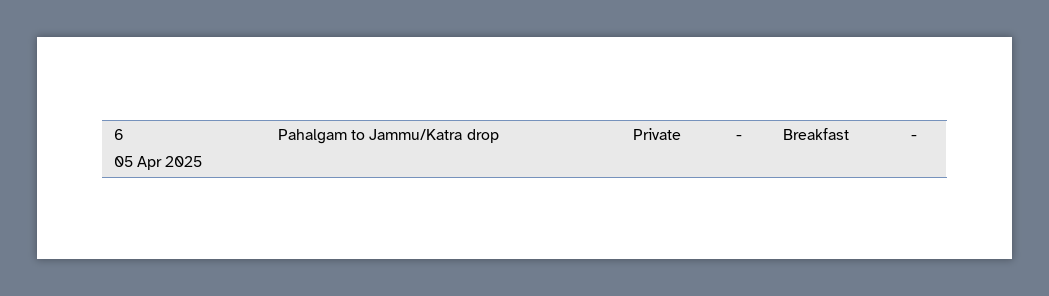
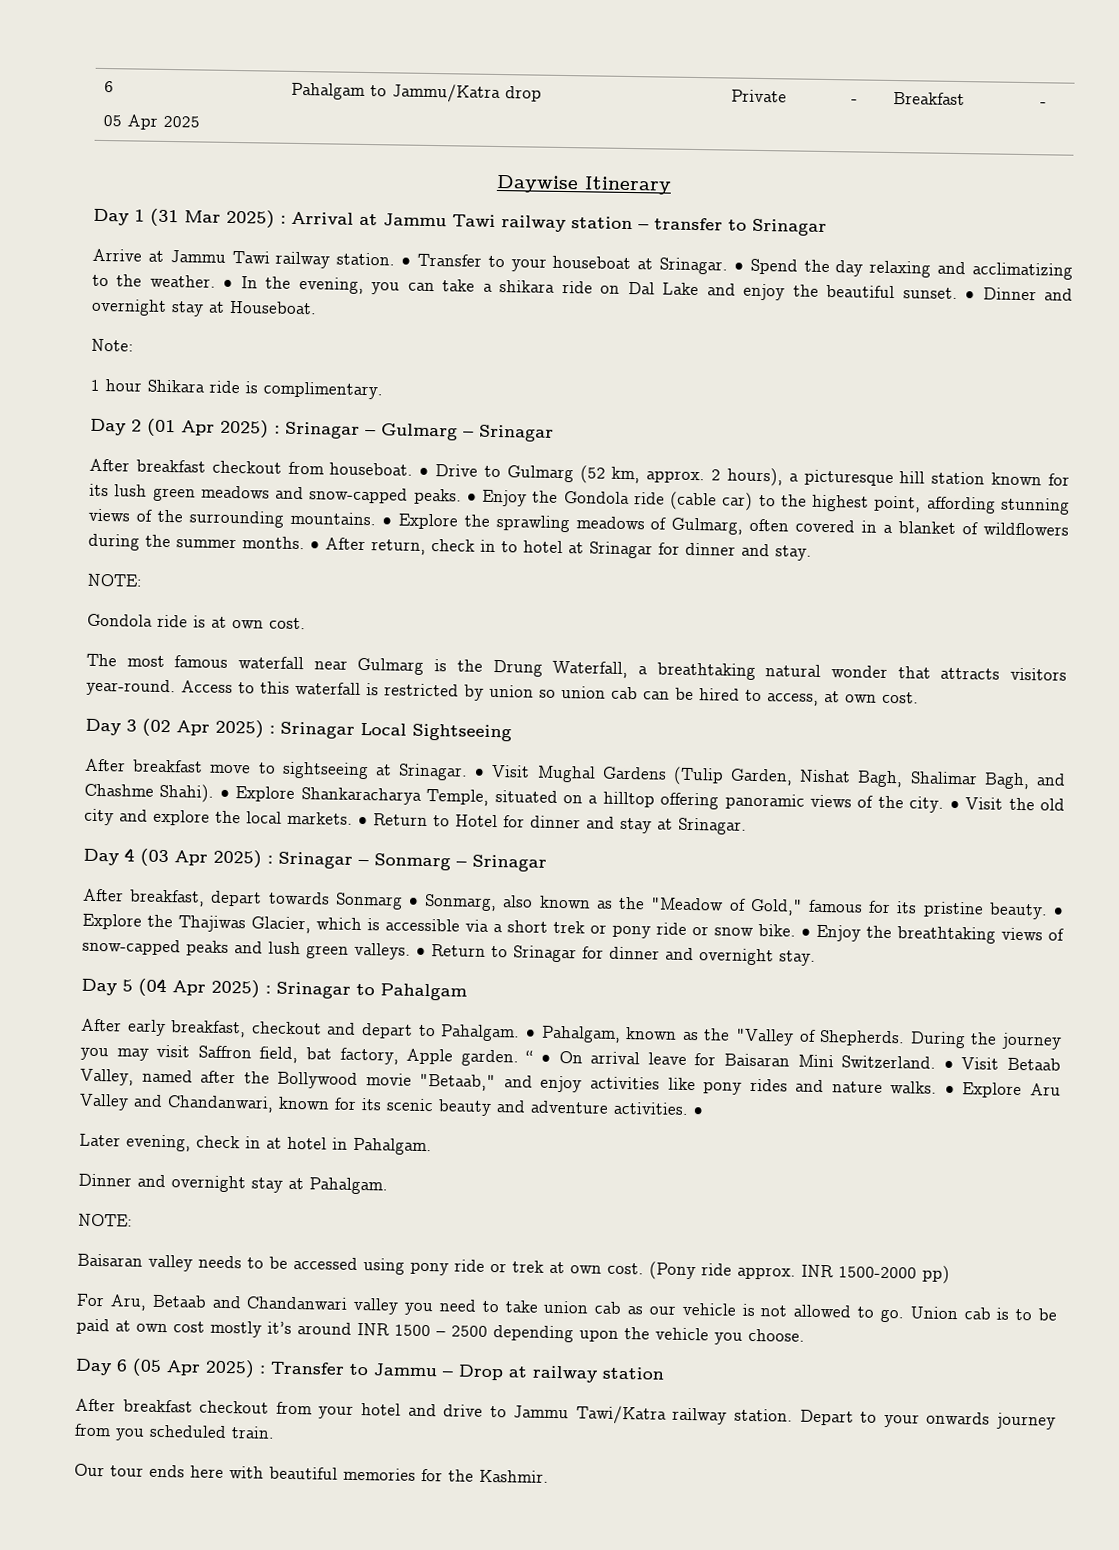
+ Daywise Itinerary
+ Day 1 (31 Mar 2025) : Arrival at Jammu Tawi railway station – transfer to Srinagar
+ Arrive at Jammu Tawi railway station. • Transfer to your houseboat at Srinagar. • Spend the day relaxing and acclimatizing to the weather. • In the evening, you can take a shikara ride on Dal Lake and enjoy the beautiful sunset. • Dinner and overnight stay at Houseboat.
+ Note:
+ 1 hour Shikara ride is complimentary.
+ Day 2 (01 Apr 2025) : Srinagar – Gulmarg – Srinagar
+ After breakfast checkout from houseboat. • Drive to Gulmarg (52 km, approx. 2 hours), a picturesque hill station known for its lush green meadows and snow-capped peaks. • Enjoy the Gondola ride (cable car) to the highest point, affording stunning views of the surrounding mountains. • Explore the sprawling meadows of Gulmarg, often covered in a blanket of wildflowers during the summer months. • After return, check in to hotel at Srinagar for dinner and stay.
+ NOTE:
+ Gondola ride is at own cost.
+ The most famous waterfall near Gulmarg is the Drung Waterfall, a breathtaking natural wonder that attracts visitors year-round. Access to this waterfall is restricted by union so union cab can be hired to access, at own cost.
+ Day 3 (02 Apr 2025) : Srinagar Local Sightseeing
+ After breakfast move to sightseeing at Srinagar. • Visit Mughal Gardens (Tulip Garden, Nishat Bagh, Shalimar Bagh, and Chashme Shahi). • Explore Shankaracharya Temple, situated on a hilltop offering panoramic views of the city. • Visit the old city and explore the local markets. • Return to Hotel for dinner and stay at Srinagar.
+ Day 4 (03 Apr 2025) : Srinagar – Sonmarg – Srinagar
+ After breakfast, depart towards Sonmarg • Sonmarg, also known as the "Meadow of Gold," famous for its pristine beauty. • Explore the Thajiwas Glacier, which is accessible via a short trek or pony ride or snow bike. • Enjoy the breathtaking views of snow-capped peaks and lush green valleys. • Return to Srinagar for dinner and overnight stay.
+ Day 5 (04 Apr 2025) : Srinagar to Pahalgam
+ After early breakfast, checkout and depart to Pahalgam. • Pahalgam, known as the "Valley of Shepherds. During the journey you may visit Saffron field, bat factory, Apple garden. “ • On arrival leave for Baisaran Mini Switzerland. • Visit Betaab Valley, named after the Bollywood movie "Betaab," and enjoy activities like pony rides and nature walks. • Explore Aru Valley and Chandanwari, known for its scenic beauty and adventure activities. •
+ Later evening, check in at hotel in Pahalgam.
+ Dinner and overnight stay at Pahalgam.
+ NOTE:
+ Baisaran valley needs to be accessed using pony ride or trek at own cost. (Pony ride approx. INR 1500-2000 pp)
+ For Aru, Betaab and Chandanwari valley you need to take union cab as our vehicle is not allowed to go. Union cab is to be paid at own cost mostly it’s around INR 1500 – 2500 depending upon the vehicle you choose.
+ Day 6 (05 Apr 2025) : Transfer to Jammu – Drop at railway station
+ After breakfast checkout from your hotel and drive to Jammu Tawi/Katra railway station. Depart to your onwards journey from you scheduled train.
+ Our tour ends here with beautiful memories for the Kashmir.

